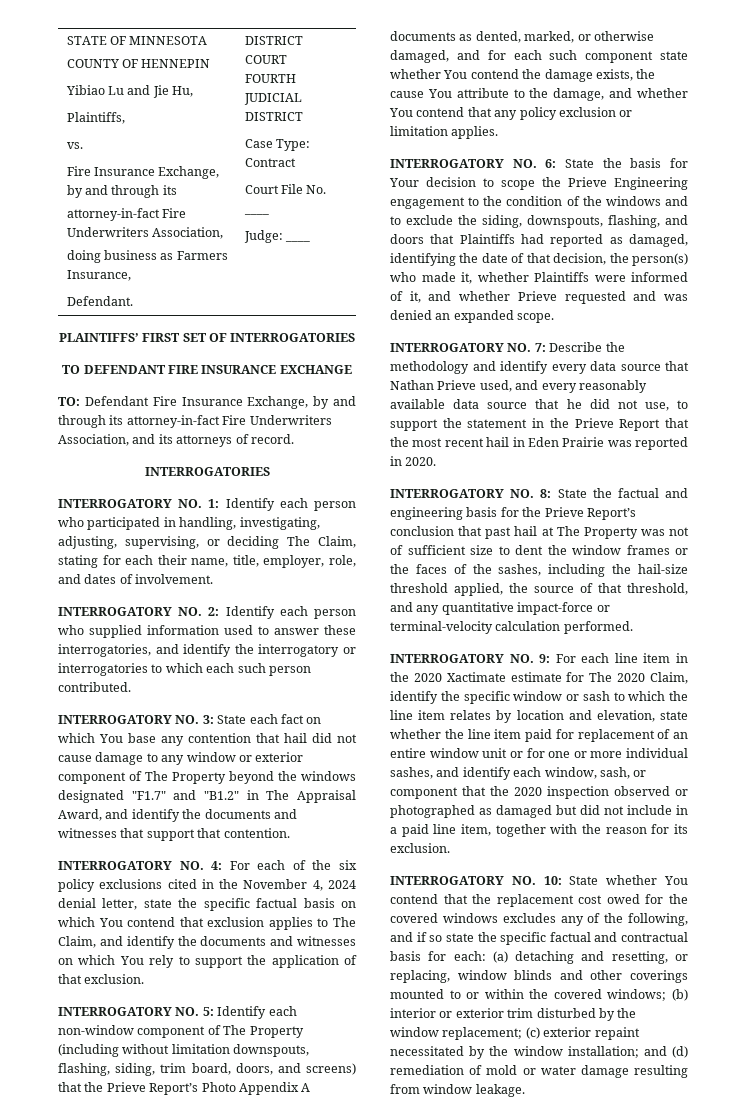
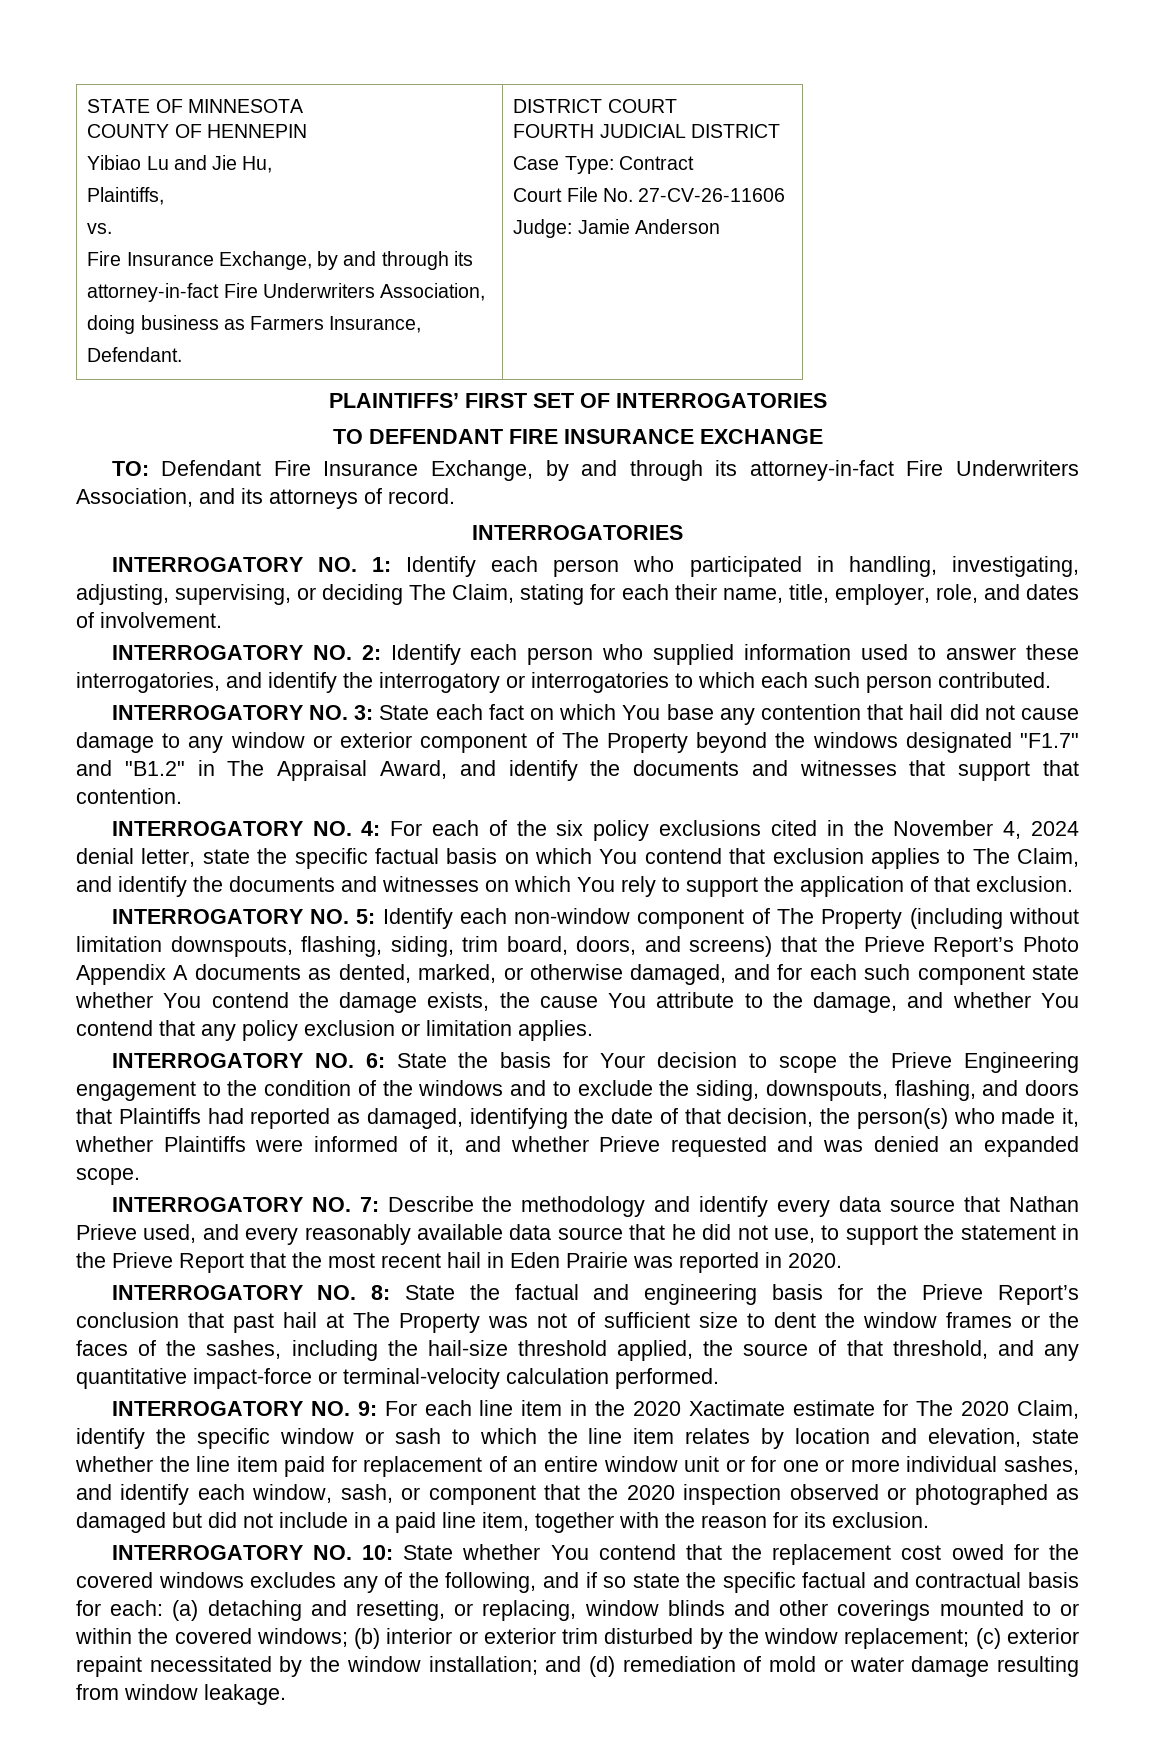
- Court File No. ____
+ Court File No. 27-CV-26-11606
- Judge: ____
+ Judge: Jamie Anderson

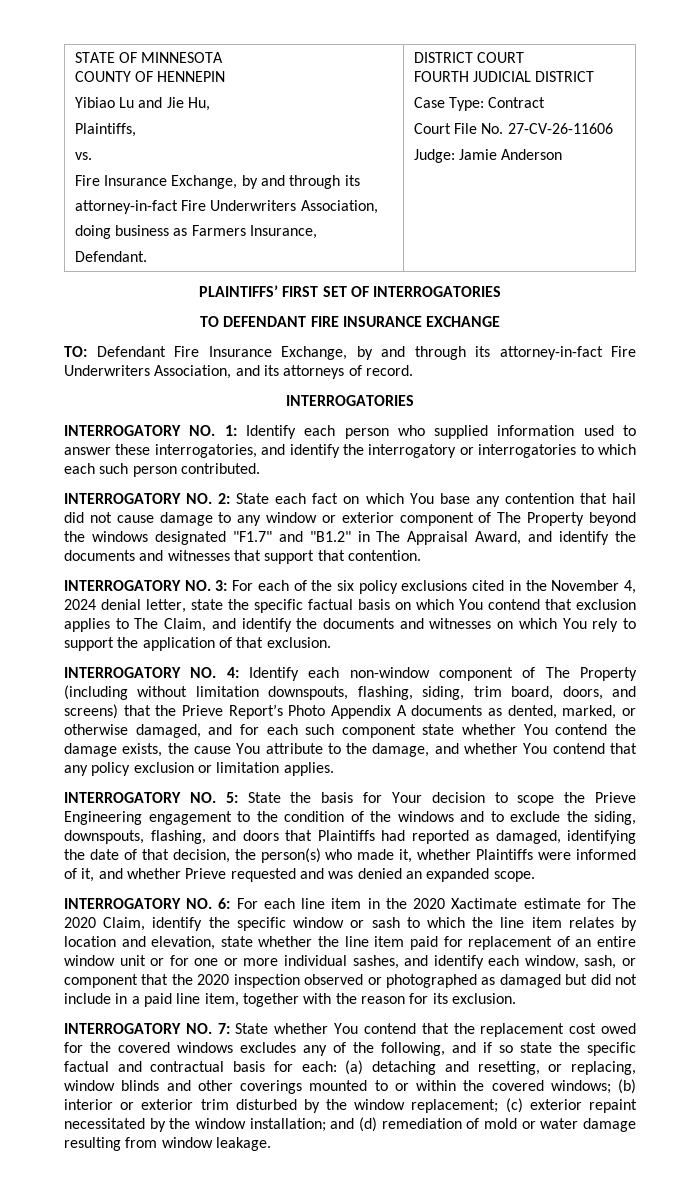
- INTERROGATORY NO. 1: Identify each person who participated in handling, investigating, adjusting, supervising, or deciding The Claim, stating for each their name, title, employer, role, and dates of involvement.
- INTERROGATORY NO. 2: Identify each person who supplied information used to answer these interrogatories, and identify the interrogatory or interrogatories to which each such person contributed.
+ INTERROGATORY NO. 1: Identify each person who supplied information used to answer these interrogatories, and identify the interrogatory or interrogatories to which each such person contributed.
- INTERROGATORY NO. 3: State each fact on which You base any contention that hail did not cause damage to any window or exterior component of The Property beyond the windows designated "F1.7" and "B1.2" in The Appraisal Award, and identify the documents and witnesses that support that contention.
+ INTERROGATORY NO. 2: State each fact on which You base any contention that hail did not cause damage to any window or exterior component of The Property beyond the windows designated "F1.7" and "B1.2" in The Appraisal Award, and identify the documents and witnesses that support that contention.
- INTERROGATORY NO. 4: For each of the six policy exclusions cited in the November 4, 2024 denial letter, state the specific factual basis on which You contend that exclusion applies to The Claim, and identify the documents and witnesses on which You rely to support the application of that exclusion.
+ INTERROGATORY NO. 3: For each of the six policy exclusions cited in the November 4, 2024 denial letter, state the specific factual basis on which You contend that exclusion applies to The Claim, and identify the documents and witnesses on which You rely to support the application of that exclusion.
- INTERROGATORY NO. 5:
+ INTERROGATORY NO. 4:
- INTERROGATORY NO. 6:
+ INTERROGATORY NO. 5:
- INTERROGATORY NO. 7: Describe the methodology and identify every data source that Nathan Prieve used, and every reasonably available data source that he did not use, to support the statement in the Prieve Report that the most recent hail in Eden Prairie was reported in 2020.
- INTERROGATORY NO. 8: State the factual and engineering basis for the Prieve Report’s conclusion that past hail at The Property was not of sufficient size to dent the window frames or the faces of the sashes, including the hail-size threshold applied, the source of that threshold, and any quantitative impact-force or terminal-velocity calculation performed.
- INTERROGATORY NO. 9:
+ INTERROGATORY NO. 6:
- INTERROGATORY NO. 10:
+ INTERROGATORY NO. 7:

